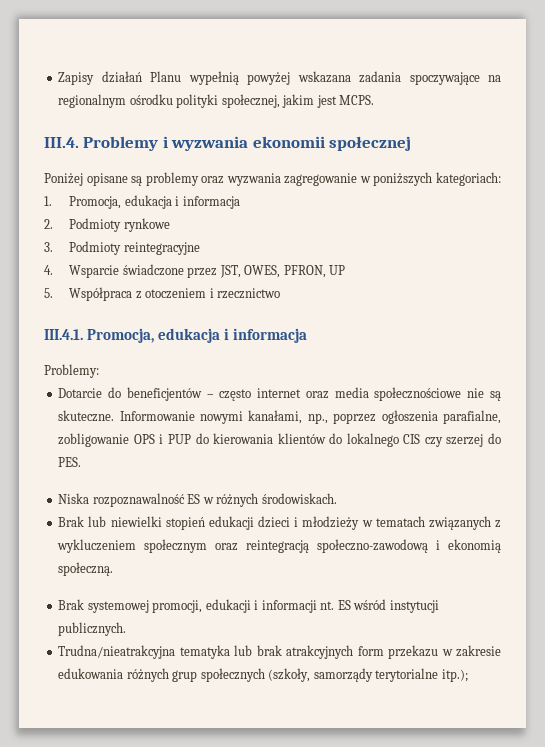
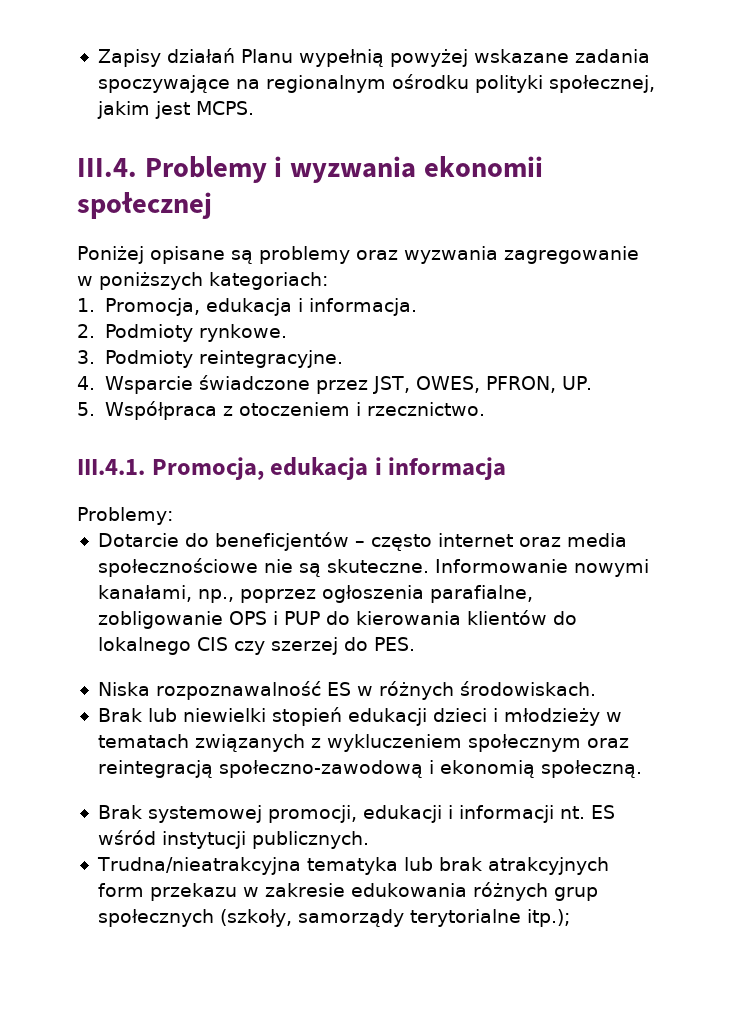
- Zapisy działań Planu wypełnią powyżej wskazana zadania spoczywające na regionalnym ośrodku polityki społecznej, jakim jest MCPS.
+ Zapisy działań Planu wypełnią powyżej wskazane zadania spoczywające na regionalnym ośrodku polityki społecznej, jakim jest MCPS.
- 1. Promocja, edukacja i informacja
+ 1. Promocja, edukacja i informacja.
- 2. Podmioty rynkowe
+ 2. Podmioty rynkowe.
- 3. Podmioty reintegracyjne
+ 3. Podmioty reintegracyjne.
- 4. Wsparcie świadczone przez JST, OWES, PFRON, UP
+ 4. Wsparcie świadczone przez JST, OWES, PFRON, UP.
- 5. Współpraca z otoczeniem i rzecznictwo
+ 5. Współpraca z otoczeniem i rzecznictwo.

